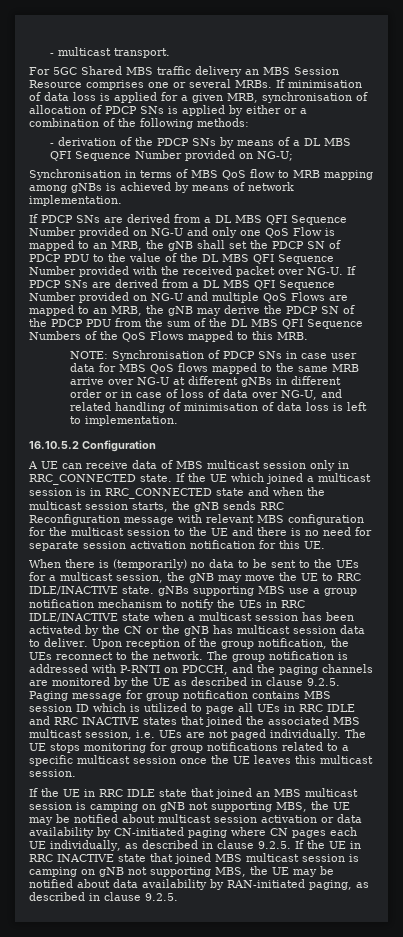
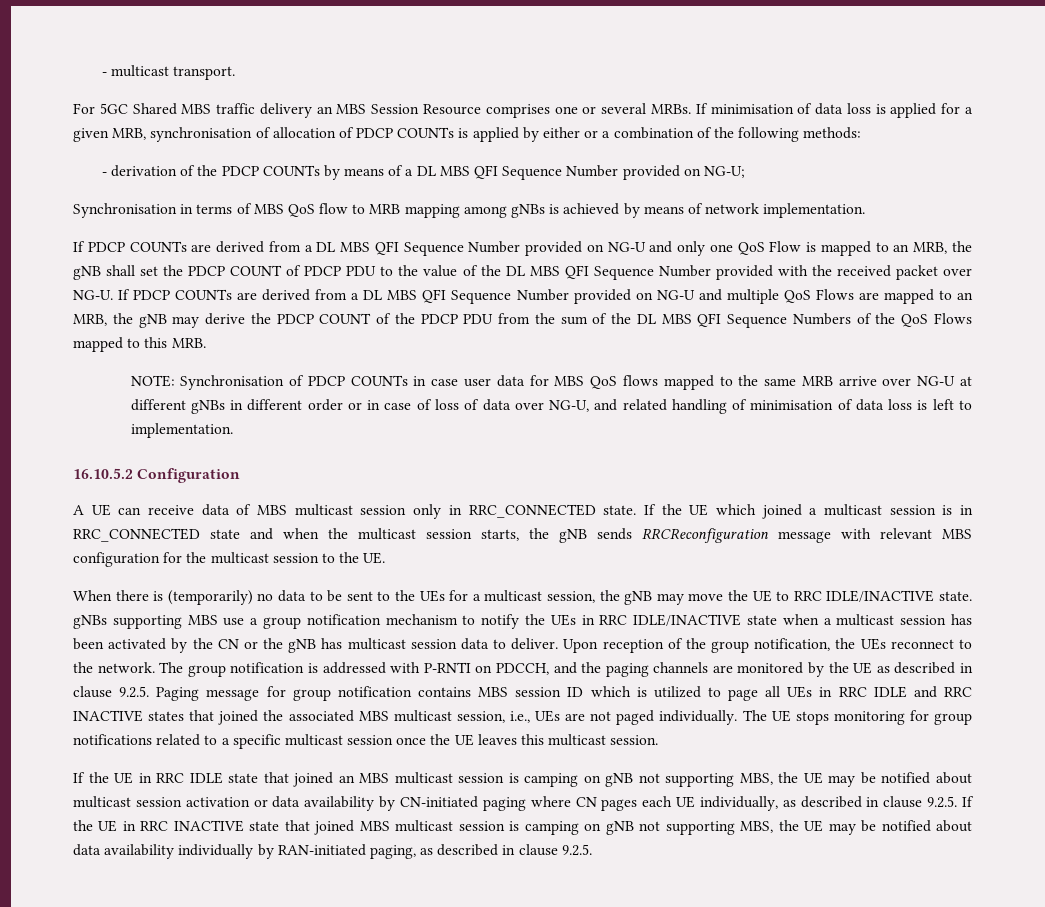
- If minimisation of data loss is applied for a given MRB, synchronisation of allocation of PDCP SNs is applied by either or a combination of the following methods:
+ If minimisation of data loss is applied for a given MRB, synchronisation of allocation of PDCP COUNTs is applied by either or a combination of the following methods:
- - derivation of the PDCP SNs by means of a DL MBS QFI Sequence Number provided on NG-U;
+ - derivation of the PDCP COUNTs by means of a DL MBS QFI Sequence Number provided on NG-U;
- If PDCP SNs are derived from a DL MBS QFI Sequence Number provided on NG-U and only one QoS Flow is mapped to an MRB, the gNB shall set the PDCP SN of PDCP PDU to the value of the DL MBS QFI Sequence Number provided with the received packet over NG-U.
+ If PDCP COUNTs are derived from a DL MBS QFI Sequence Number provided on NG-U and only one QoS Flow is mapped to an MRB, the gNB shall set the PDCP COUNT of PDCP PDU to the value of the DL MBS QFI Sequence Number provided with the received packet over NG-U.
- If PDCP SNs are derived from a DL MBS QFI Sequence Number provided on NG-U and multiple QoS Flows are mapped to an MRB, the gNB may derive the PDCP SN of the PDCP PDU from the sum of the DL MBS QFI Sequence Numbers of the QoS Flows mapped to this MRB.
+ If PDCP COUNTs are derived from a DL MBS QFI Sequence Number provided on NG-U and multiple QoS Flows are mapped to an MRB, the gNB may derive the PDCP COUNT of the PDCP PDU from the sum of the DL MBS QFI Sequence Numbers of the QoS Flows mapped to this MRB.
- NOTE: Synchronisation of PDCP SNs in case user data for MBS QoS flows mapped to the same MRB arrive over NG-U at different gNBs in different order or in case of loss of data over NG-U, and related handling of minimisation of data loss is left to implementation.
+ NOTE: Synchronisation of PDCP COUNTs in case user data for MBS QoS flows mapped to the same MRB arrive over NG-U at different gNBs in different order or in case of loss of data over NG-U, and related handling of minimisation of data loss is left to implementation.
- If the UE which joined a multicast session is in RRC_CONNECTED state and when the multicast session starts, the gNB sends RRC Reconfiguration message with relevant MBS configuration for the multicast session to the UE and there is no need for separate session activation notification for this UE.
+ If the UE which joined a multicast session is in RRC_CONNECTED state and when the multicast session starts, the gNB sends RRCReconfiguration message with relevant MBS configuration for the multicast session to the UE.
- The group notification is addressed with P-RNTI on PDCCH, and the paging channels are monitored by the UE as described in clause 9.2.5. Paging message for group notification contains MBS session ID which is utilized to page all UEs in RRC IDLE and RRC INACTIVE states that joined the associated MBS multicast session, i.e. UEs are not paged individually.
+ The group notification is addressed with P-RNTI on PDCCH, and the paging channels are monitored by the UE as described in clause 9.2.5. Paging message for group notification contains MBS session ID which is utilized to page all UEs in RRC IDLE and RRC INACTIVE states that joined the associated MBS multicast session, i.e., UEs are not paged individually.
- If the UE in RRC IDLE state that joined an MBS multicast session is camping on gNB not supporting MBS, the UE may be notified about multicast session activation or data availability by CN-initiated paging where CN pages each UE individually, as described in clause 9.2.5. If the UE in RRC INACTIVE state that joined MBS multicast session is camping on gNB not supporting MBS, the UE may be notified about data availability by RAN-initiated paging, as described in clause 9.2.5.
+ If the UE in RRC IDLE state that joined an MBS multicast session is camping on gNB not supporting MBS, the UE may be notified about multicast session activation or data availability by CN-initiated paging where CN pages each UE individually, as described in clause 9.2.5. If the UE in RRC INACTIVE state that joined MBS multicast session is camping on gNB not supporting MBS, the UE may be notified about data availability individually by RAN-initiated paging, as described in clause 9.2.5.

